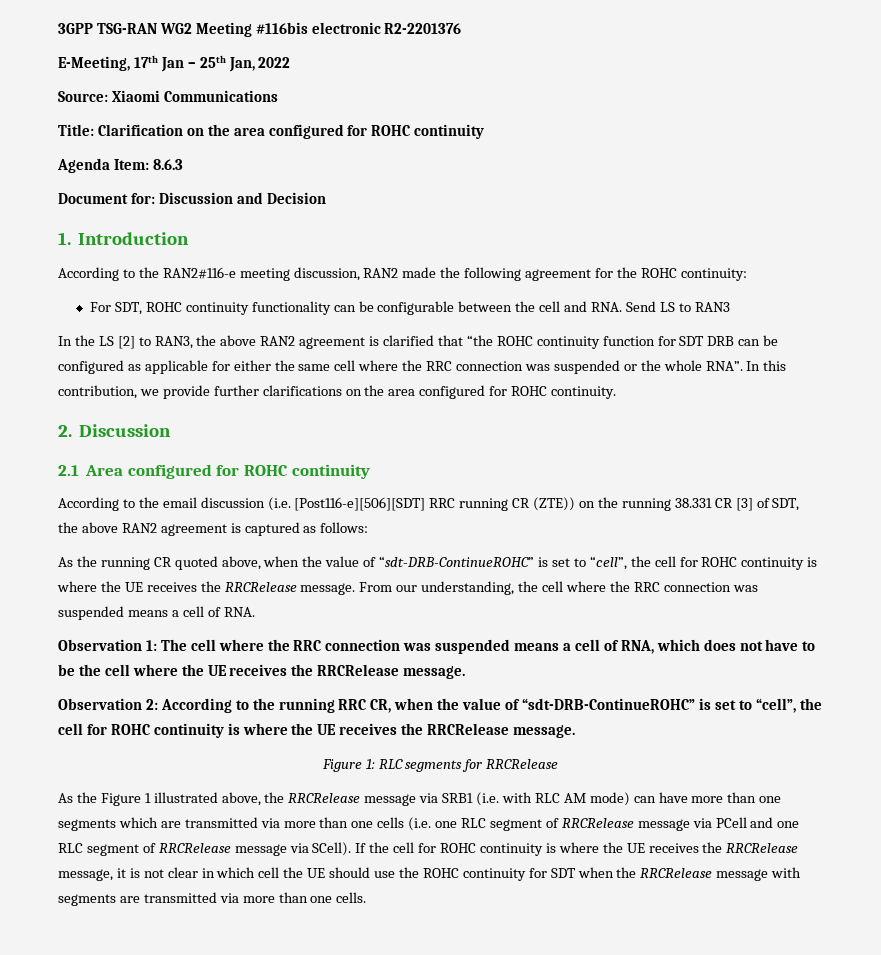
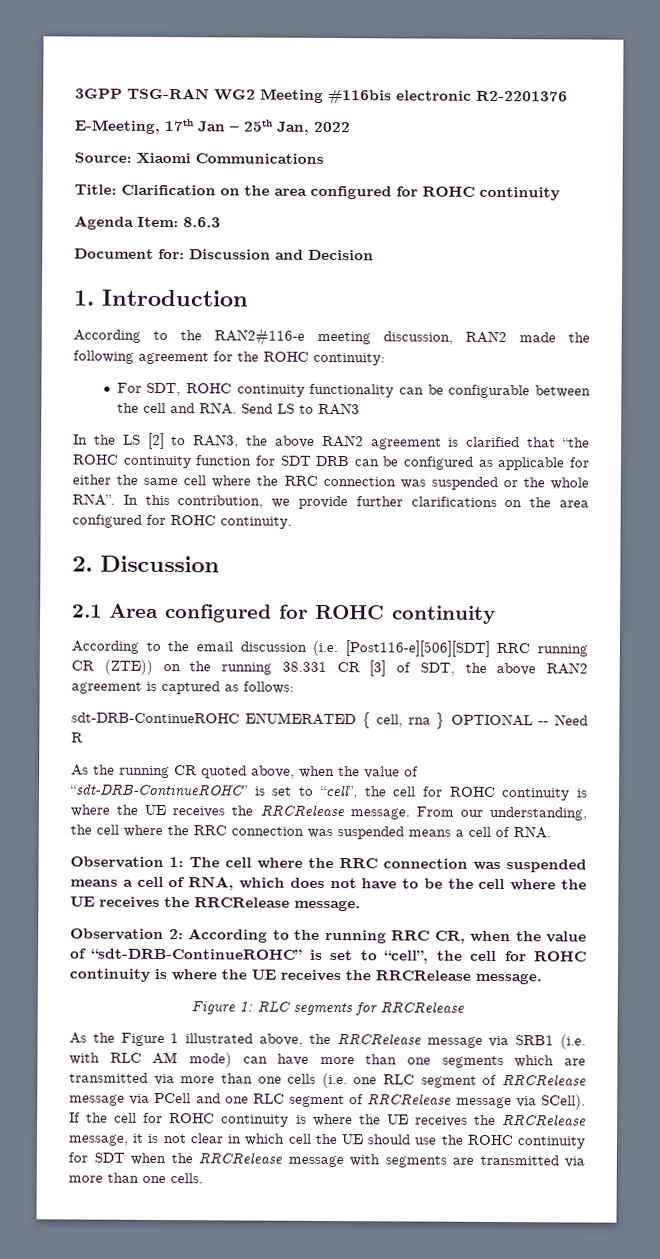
+ sdt-DRB-ContinueROHC ENUMERATED { cell, rna } OPTIONAL -- Need R

